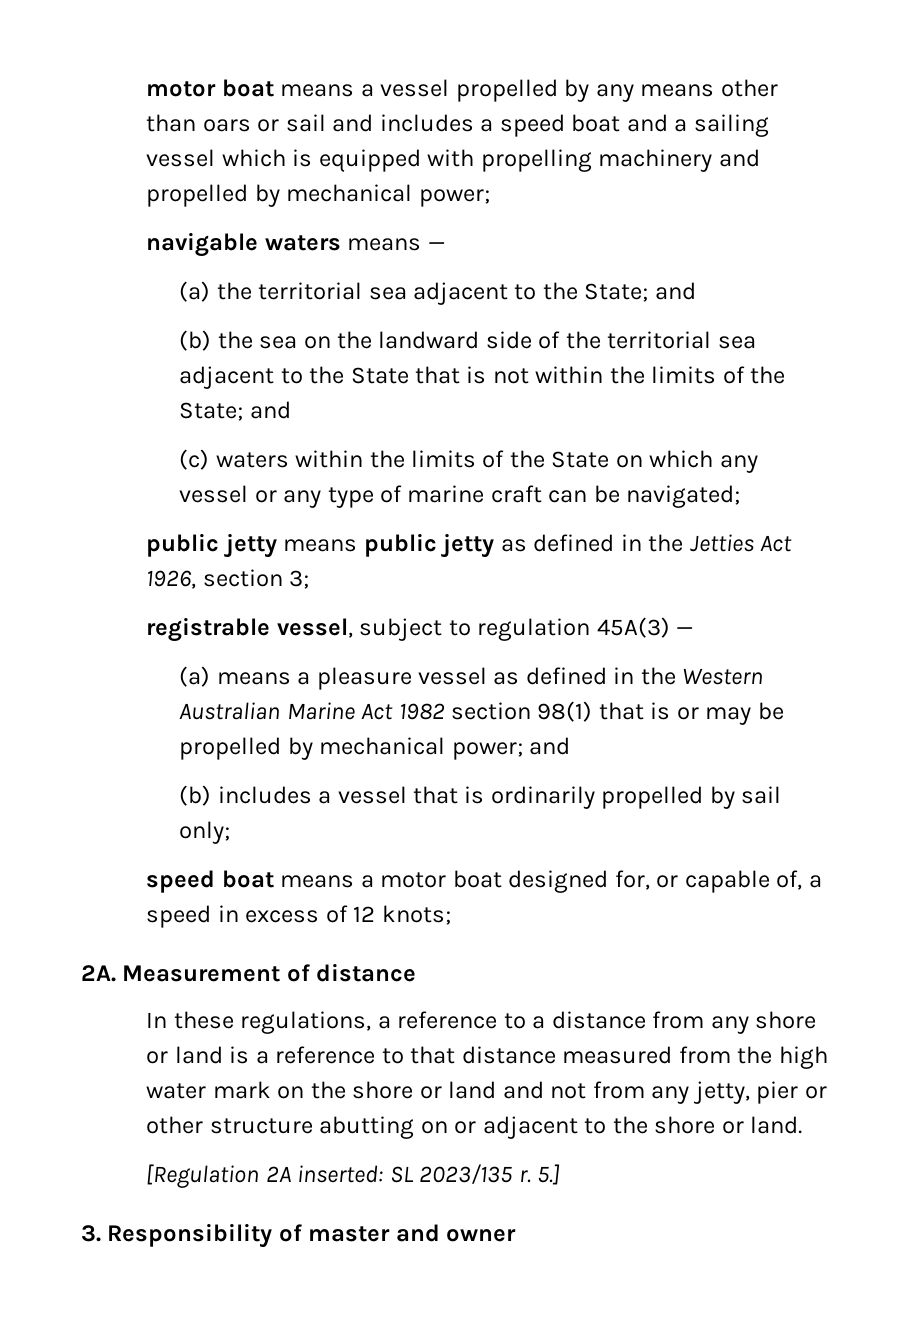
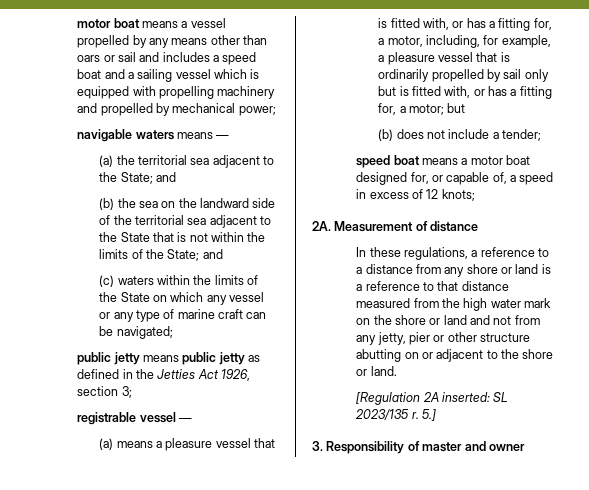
- registrable vessel, subject to regulation 45A(3) —
+ registrable vessel —
- (a) means a pleasure vessel as defined in the Western Australian Marine Act 1982 section 98(1) that is or may be propelled by mechanical power; and
- (b) includes a vessel that is ordinarily propelled by sail only;
+ (a) means a pleasure vessel that is fitted with, or has a fitting for, a motor, including, for example, a pleasure vessel that is ordinarily propelled by sail only but is fitted with, or has a fitting for, a motor; but
+ (b) does not include a tender;

